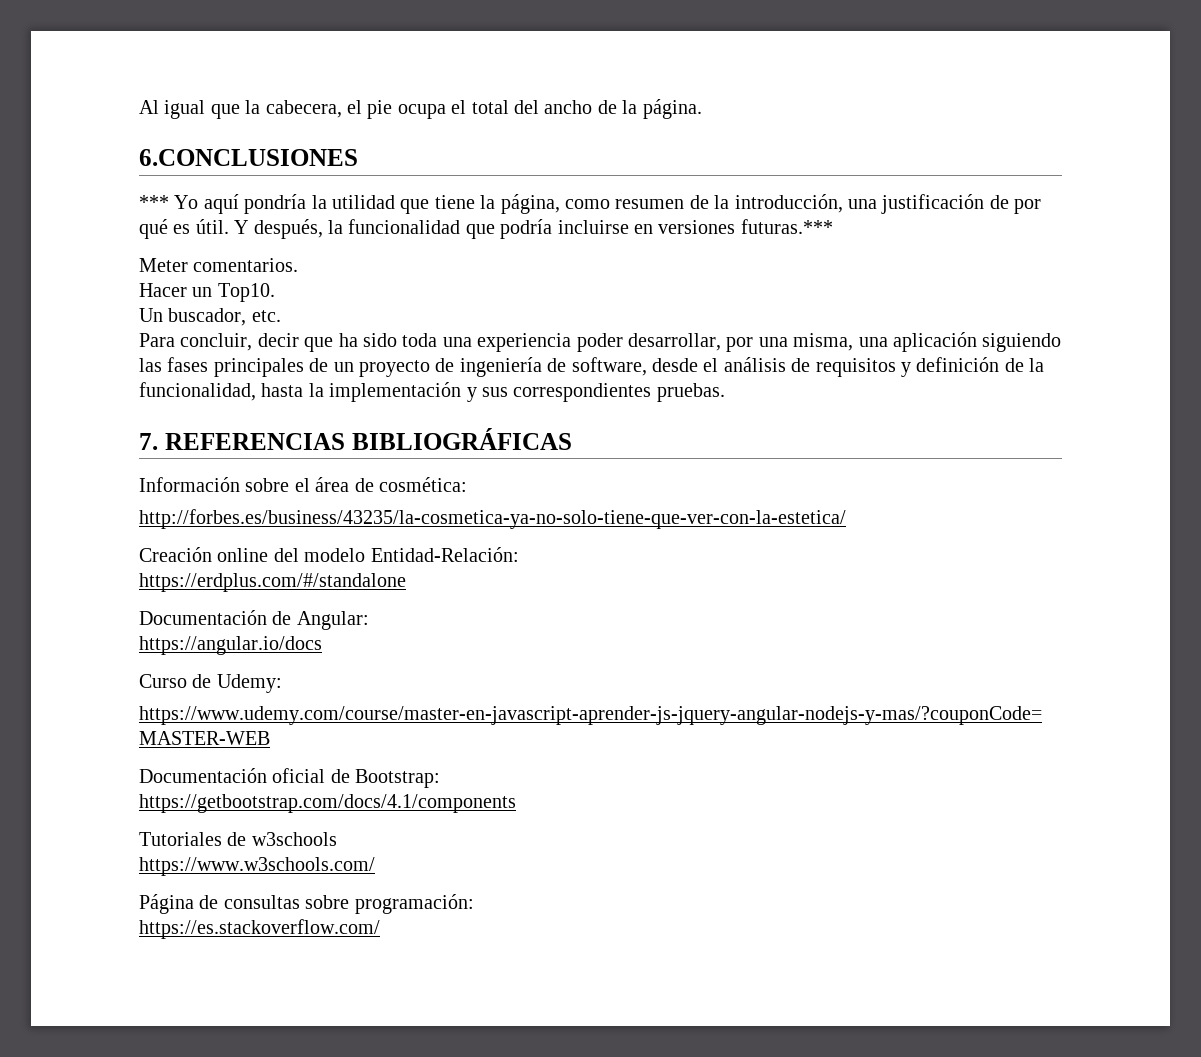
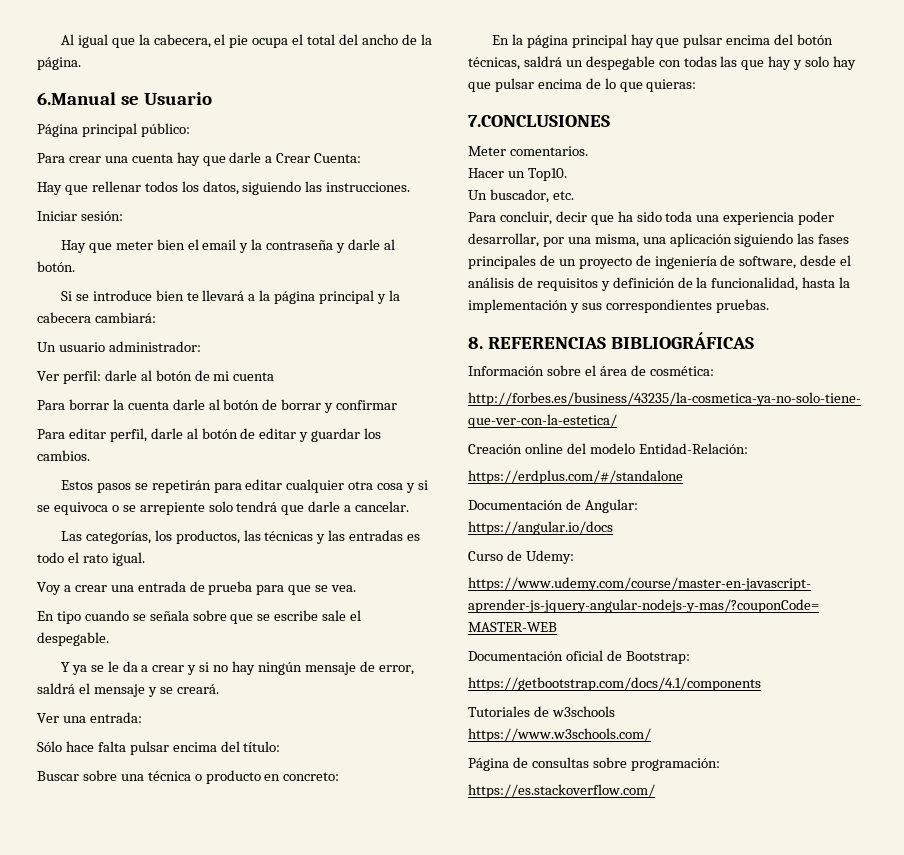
- 6.CONCLUSIONES
- *** Yo aquí pondría la utilidad que tiene la página, como resumen de la introducción, una justificación de por qué es útil. Y después, la funcionalidad que podría incluirse en versiones futuras.***
+ 6.Manual se Usuario
+ Página principal público:
+ Para crear una cuenta hay que darle a Crear Cuenta:
+ Hay que rellenar todos los datos, siguiendo las instrucciones.
+ Iniciar sesión:
+ Hay que meter bien el email y la contraseña y darle al botón.
+ Si se introduce bien te llevará a la página principal y la cabecera cambiará:
+ Un usuario administrador:
+ Ver perfil: darle al botón de mi cuenta
+ Para borrar la cuenta darle al botón de borrar y confirmar
+ Para editar perfil, darle al botón de editar y guardar los cambios.
+ Estos pasos se repetirán para editar cualquier otra cosa y si se equivoca o se arrepiente solo tendrá que darle a cancelar.
+ Las categorías, los productos, las técnicas y las entradas es todo el rato igual.
+ Voy a crear una entrada de prueba para que se vea.
+ En tipo cuando se señala sobre que se escribe sale el despegable.
+ Y ya se le da a crear y si no hay ningún mensaje de error, saldrá el mensaje y se creará.
+ Ver una entrada:
+ Sólo hace falta pulsar encima del título:
+ Buscar sobre una técnica o producto en concreto:
+ En la página principal hay que pulsar encima del botón técnicas, saldrá un despegable con todas las que hay y solo hay que pulsar encima de lo que quieras:
+ 7.CONCLUSIONES
- 7. REFERENCIAS BIBLIOGRÁFICAS
+ 8. REFERENCIAS BIBLIOGRÁFICAS

